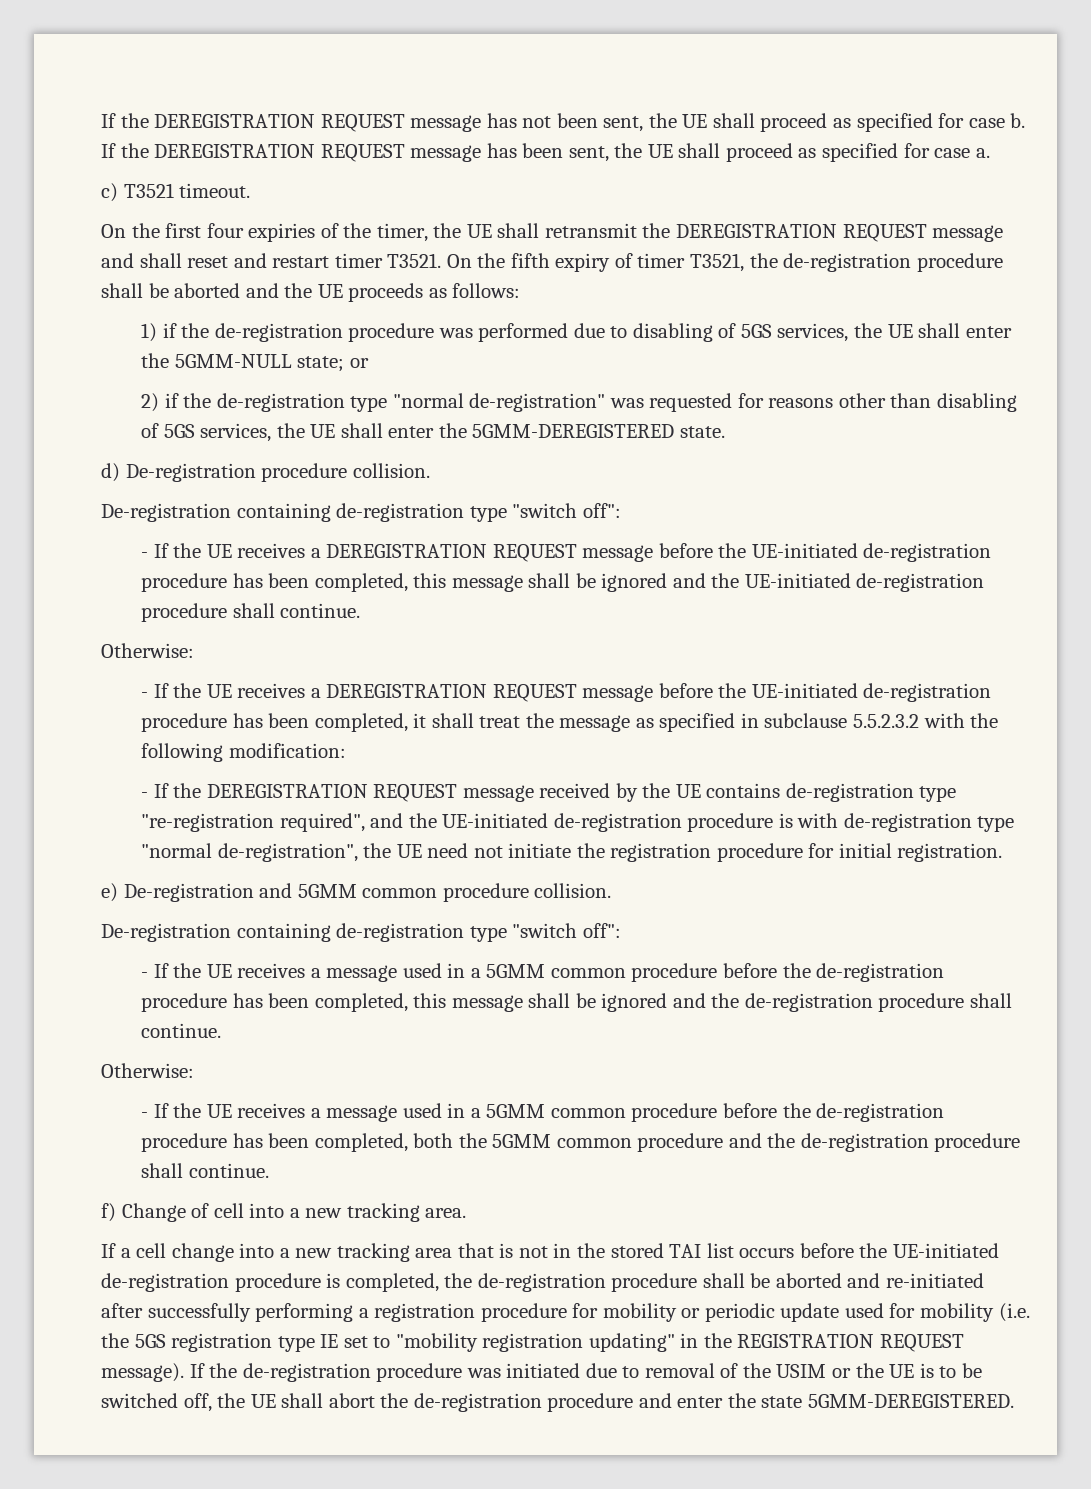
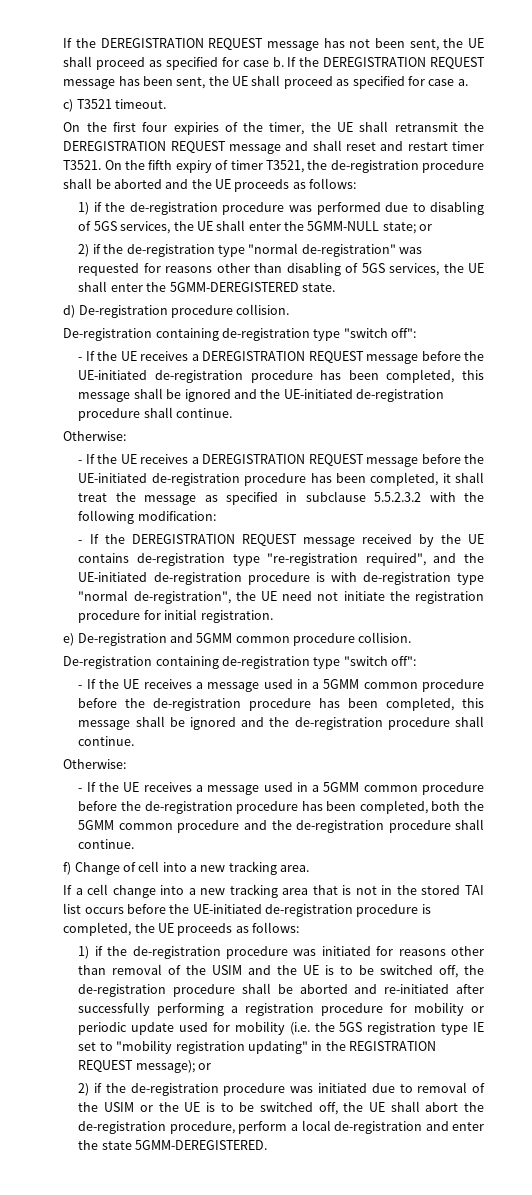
- If a cell change into a new tracking area that is not in the stored TAI list occurs before the UE-initiated de-registration procedure is completed, the de-registration procedure shall be aborted and re-initiated after successfully performing a registration procedure for mobility or periodic update used for mobility (i.e. the 5GS registration type IE set to "mobility registration updating" in the REGISTRATION REQUEST message). If the de-registration procedure was initiated due to removal of the USIM or the UE is to be switched off, the UE shall abort the de-registration procedure and enter the state 5GMM-DEREGISTERED.
+ If a cell change into a new tracking area that is not in the stored TAI list occurs before the UE-initiated de-registration procedure is completed, the UE proceeds as follows:
+ 1) if the de-registration procedure was initiated for reasons other than removal of the USIM and the UE is to be switched off, the de-registration procedure shall be aborted and re-initiated after successfully performing a registration procedure for mobility or periodic update used for mobility (i.e. the 5GS registration type IE set to "mobility registration updating" in the REGISTRATION REQUEST message); or
+ 2) if the de-registration procedure was initiated due to removal of the USIM or the UE is to be switched off, the UE shall abort the de-registration procedure, perform a local de-registration and enter the state 5GMM-DEREGISTERED.

